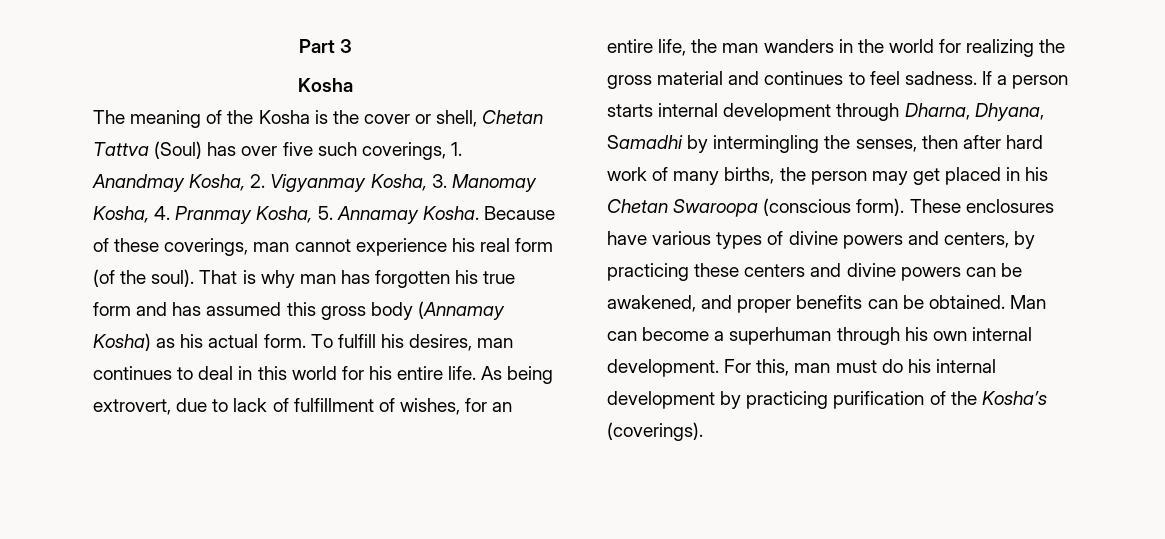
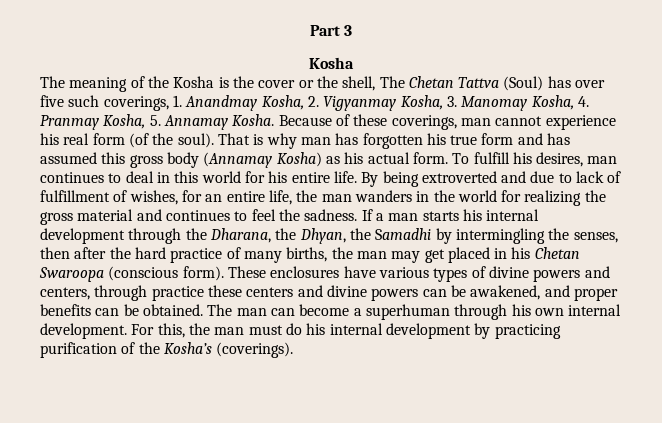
- The meaning of the Kosha is the cover or shell, Chetan Tattva (Soul) has over five such coverings, 1. Anandmay Kosha, 2. Vigyanmay Kosha, 3. Manomay Kosha, 4. Pranmay Kosha, 5. Annamay Kosha.
+ The meaning of the Kosha is the cover or the shell, The Chetan Tattva (Soul) has over five such coverings, 1. Anandmay Kosha, 2. Vigyanmay Kosha, 3. Manomay Kosha, 4. Pranmay Kosha, 5. Annamay Kosha.
- As being extrovert, due to lack of fulfillment of wishes, for an entire life, the man wanders in the world for realizing the gross material and continues to feel sadness.
+ By being extroverted and due to lack of fulfillment of wishes, for an entire life, the man wanders in the world for realizing the gross material and continues to feel the sadness.
- If a person starts internal development through Dharna, Dhyana, Samadhi by intermingling the senses, then after hard work of many births, the person may get placed in his Chetan Swaroopa (conscious form).
+ If a man starts his internal development through the Dharana, the Dhyan, the Samadhi by intermingling the senses, then after the hard practice of many births, the man may get placed in his Chetan Swaroopa (conscious form).
- These enclosures have various types of divine powers and centers, by practicing these centers and divine powers can be awakened, and proper benefits can be obtained.
+ These enclosures have various types of divine powers and centers, through practice these centers and divine powers can be awakened, and proper benefits can be obtained.
- Man can become a superhuman through his own internal development.
+ The man can become a superhuman through his own internal development.
- For this, man must do his internal development by practicing purification of the Kosha’s (coverings).
+ For this, the man must do his internal development by practicing purification of the Kosha’s (coverings).

